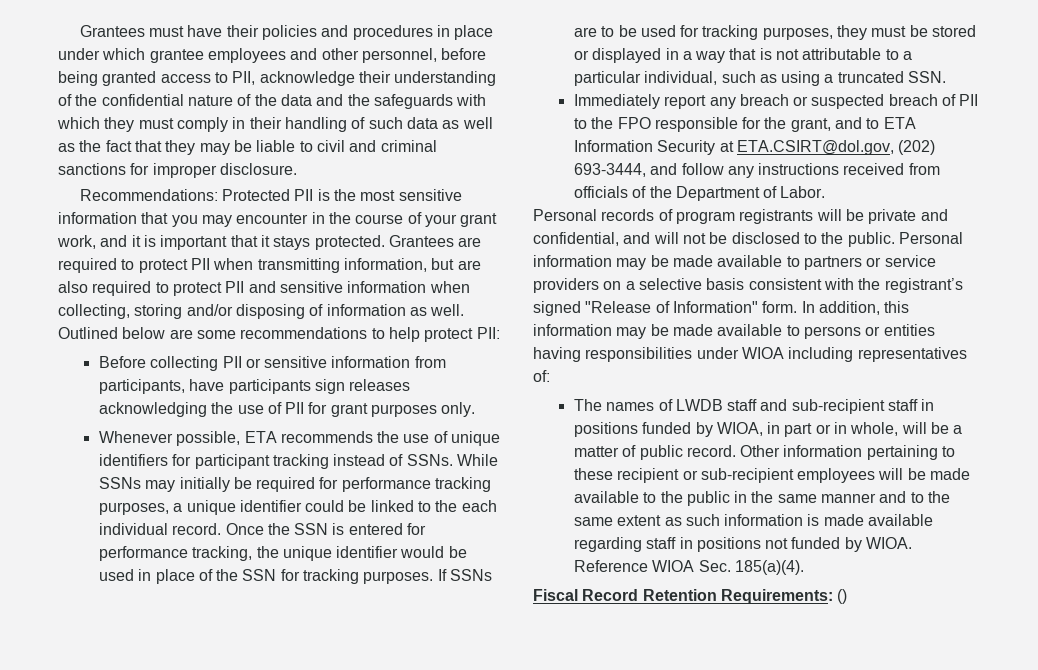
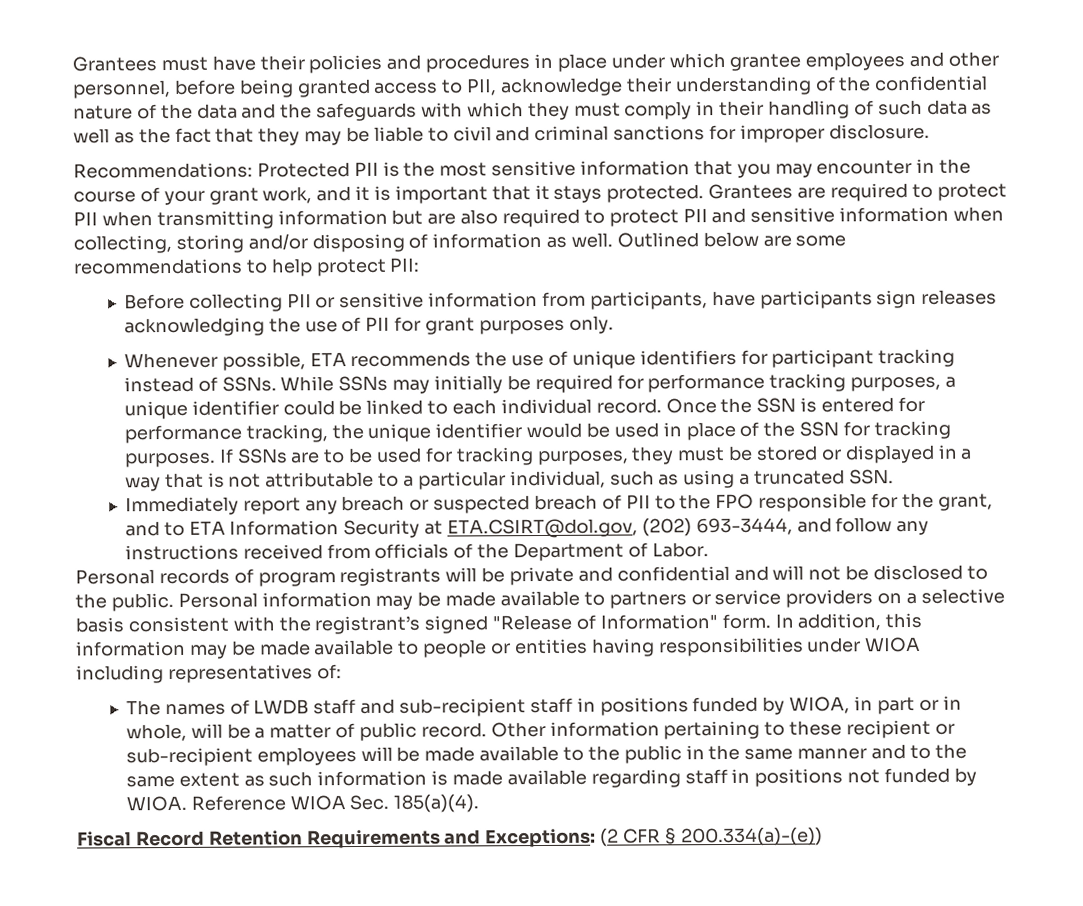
- Grantees are required to protect PII when transmitting information, but are also required to protect PII and sensitive information when collecting, storing and/or disposing of information as well.
+ Grantees are required to protect PII when transmitting information but are also required to protect PII and sensitive information when collecting, storing and/or disposing of information as well.
- While SSNs may initially be required for performance tracking purposes, a unique identifier could be linked to the each individual record.
+ While SSNs may initially be required for performance tracking purposes, a unique identifier could be linked to each individual record.
- Personal records of program registrants will be private and confidential, and will not be disclosed to the public.
+ Personal records of program registrants will be private and confidential and will not be disclosed to the public.
- In addition, this information may be made available to persons or entities having responsibilities under WIOA including representatives of:
+ In addition, this information may be made available to people or entities having responsibilities under WIOA including representatives of:
- Fiscal Record Retention Requirements: ()
+ Fiscal Record Retention Requirements and Exceptions: (2 CFR § 200.334(a)-(e))

